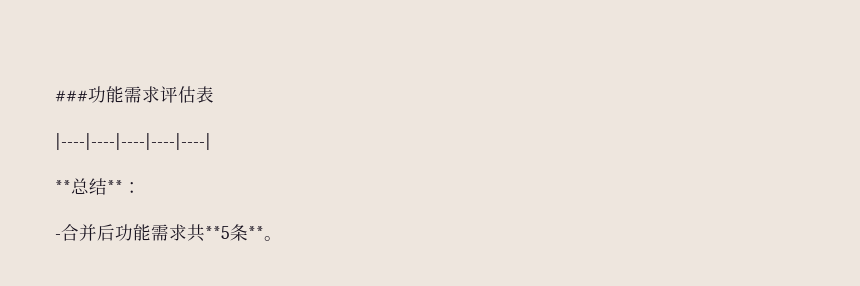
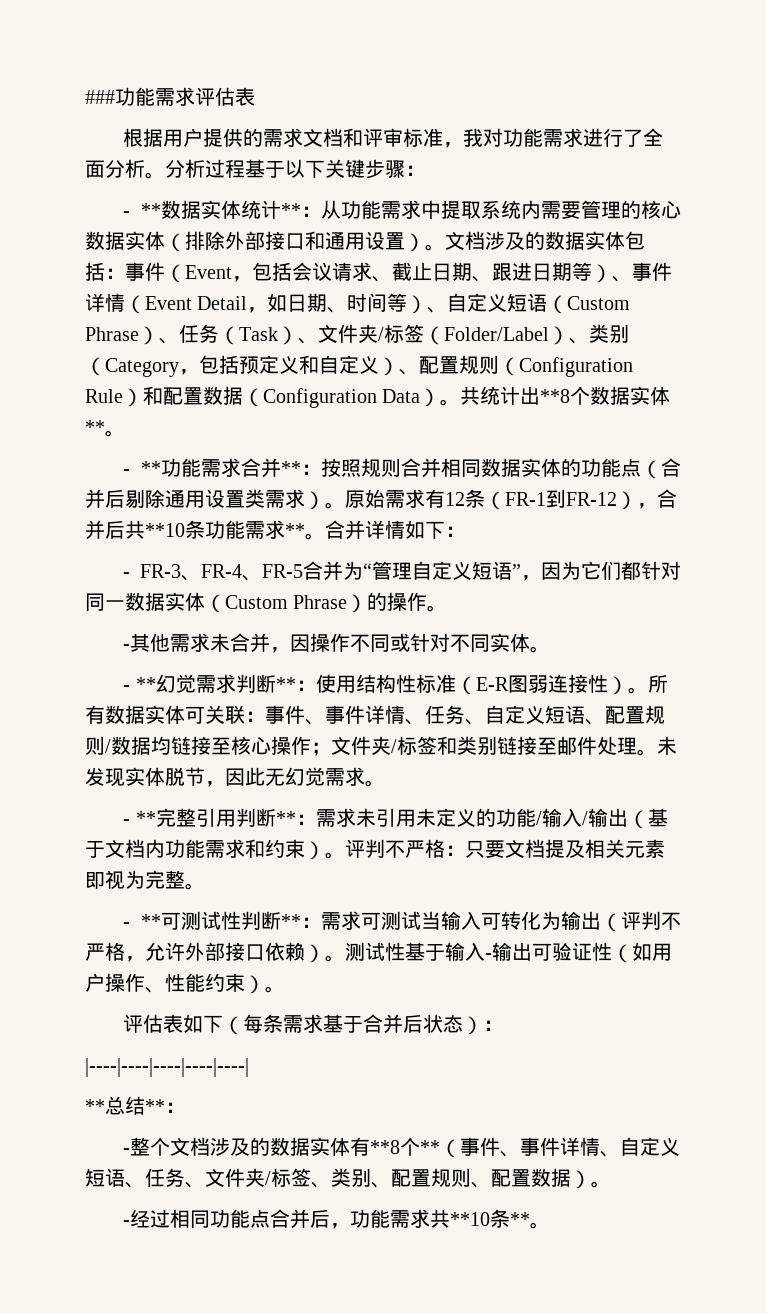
+ 根据用户提供的需求文档和评审标准，我对功能需求进行了全面分析。分析过程基于以下关键步骤：
+ - **数据实体统计**：从功能需求中提取系统内需要管理的核心数据实体（排除外部接口和通用设置）。文档涉及的数据实体包括：事件（Event，包括会议请求、截止日期、跟进日期等）、事件详情（Event Detail，如日期、时间等）、自定义短语（Custom Phrase）、任务（Task）、文件夹/标签（Folder/Label）、类别（Category，包括预定义和自定义）、配置规则（Configuration Rule）和配置数据（Configuration Data）。共统计出**8个数据实体**。
+ - **功能需求合并**：按照规则合并相同数据实体的功能点（合并后剔除通用设置类需求）。原始需求有12条（FR-1到FR-12），合并后共**10条功能需求**。合并详情如下：
+ - FR-3、FR-4、FR-5合并为“管理自定义短语”，因为它们都针对同一数据实体（Custom Phrase）的操作。
+ -其他需求未合并，因操作不同或针对不同实体。
+ - **幻觉需求判断**：使用结构性标准（E-R图弱连接性）。所有数据实体可关联：事件、事件详情、任务、自定义短语、配置规则/数据均链接至核心操作；文件夹/标签和类别链接至邮件处理。未发现实体脱节，因此无幻觉需求。
+ - **完整引用判断**：需求未引用未定义的功能/输入/输出（基于文档内功能需求和约束）。评判不严格：只要文档提及相关元素即视为完整。
+ - **可测试性判断**：需求可测试当输入可转化为输出（评判不严格，允许外部接口依赖）。测试性基于输入-输出可验证性（如用户操作、性能约束）。
+ 评估表如下（每条需求基于合并后状态）：
- -合并后功能需求共**5条**。
+ -整个文档涉及的数据实体有**8个**（事件、事件详情、自定义短语、任务、文件夹/标签、类别、配置规则、配置数据）。
+ -经过相同功能点合并后，功能需求共**10条**。

